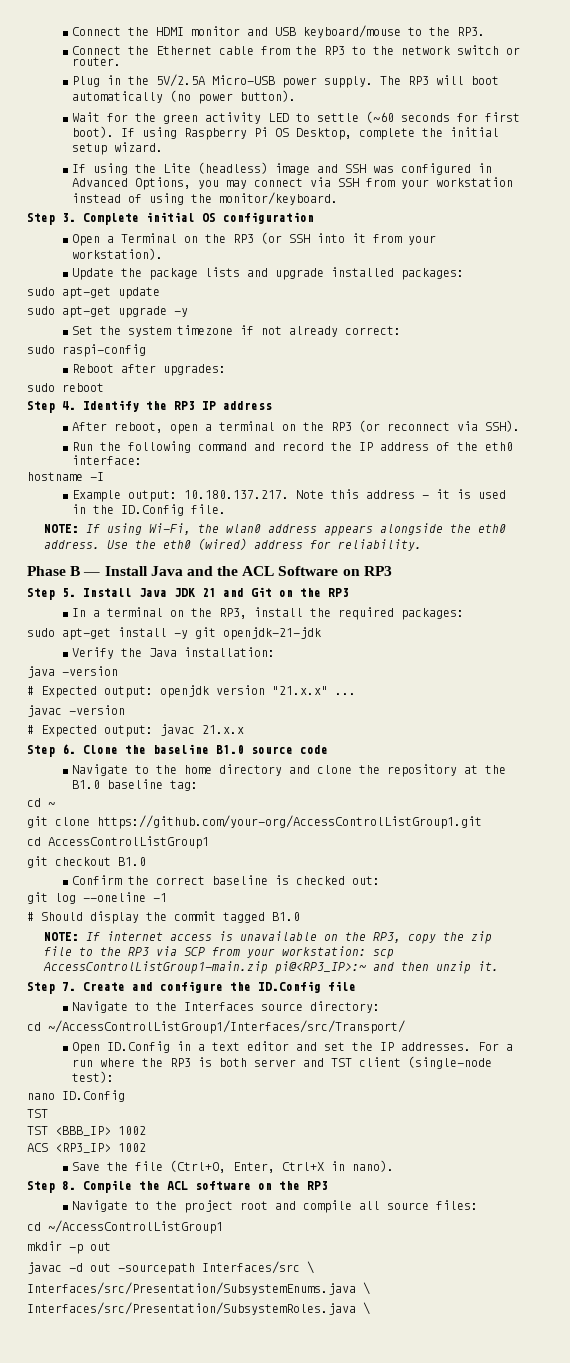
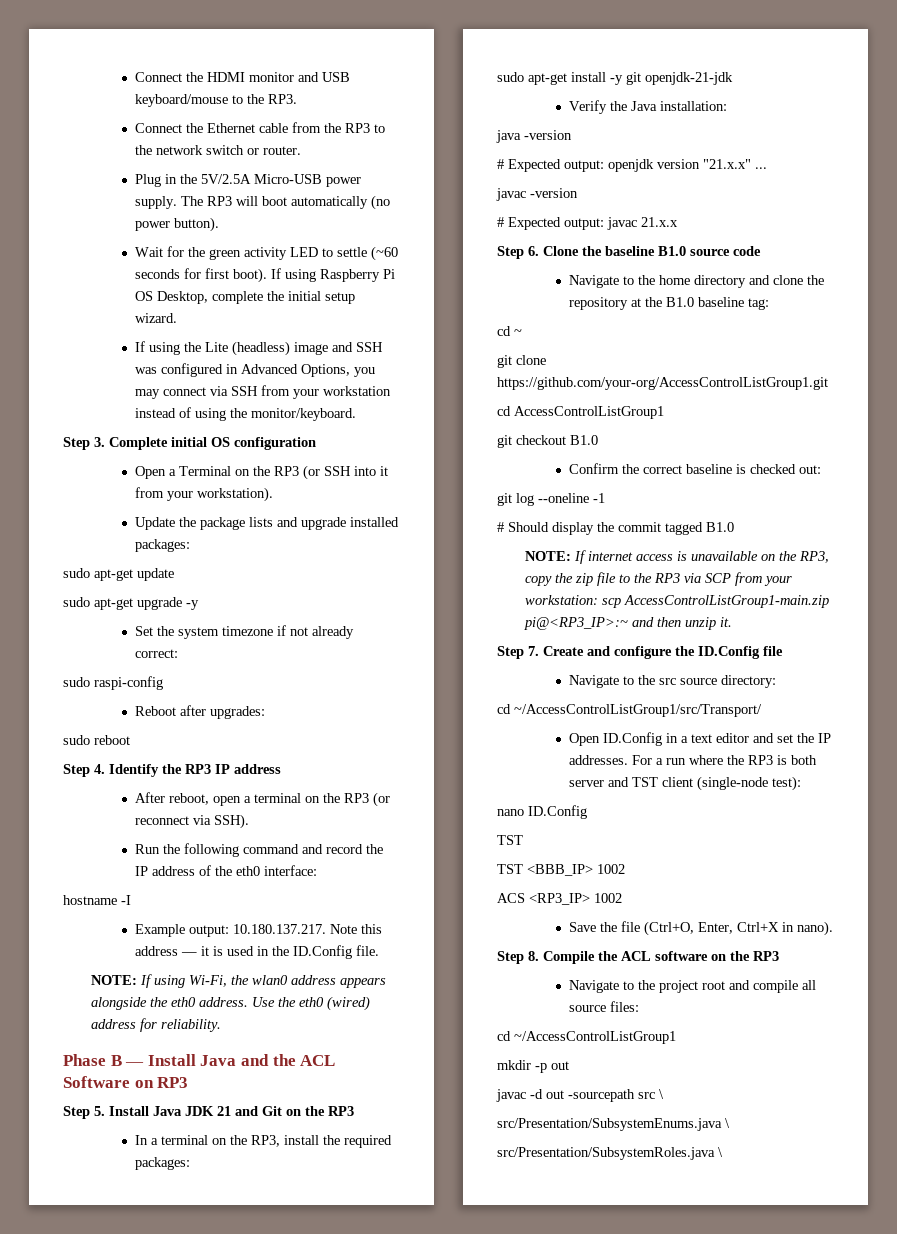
- Navigate to the Interfaces source directory:
+ Navigate to the src source directory:
- cd ~/AccessControlListGroup1/Interfaces/src/Transport/
+ cd ~/AccessControlListGroup1/src/Transport/
- javac -d out -sourcepath Interfaces/src \
- Interfaces/src/Presentation/SubsystemEnums.java \
- Interfaces/src/Presentation/SubsystemRoles.java \
+ javac -d out -sourcepath src \
+ src/Presentation/SubsystemEnums.java \
+ src/Presentation/SubsystemRoles.java \

